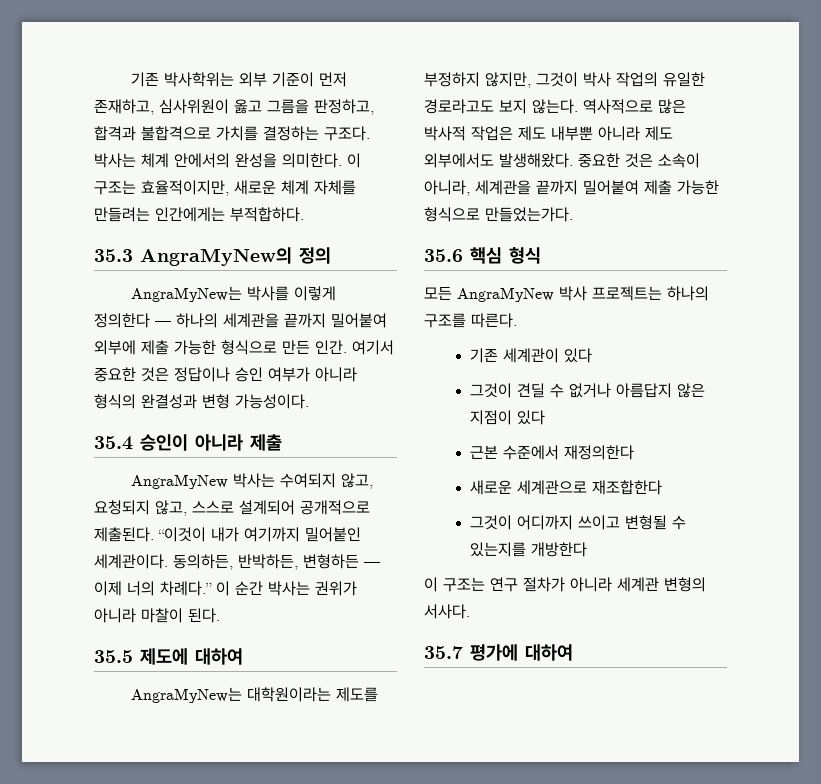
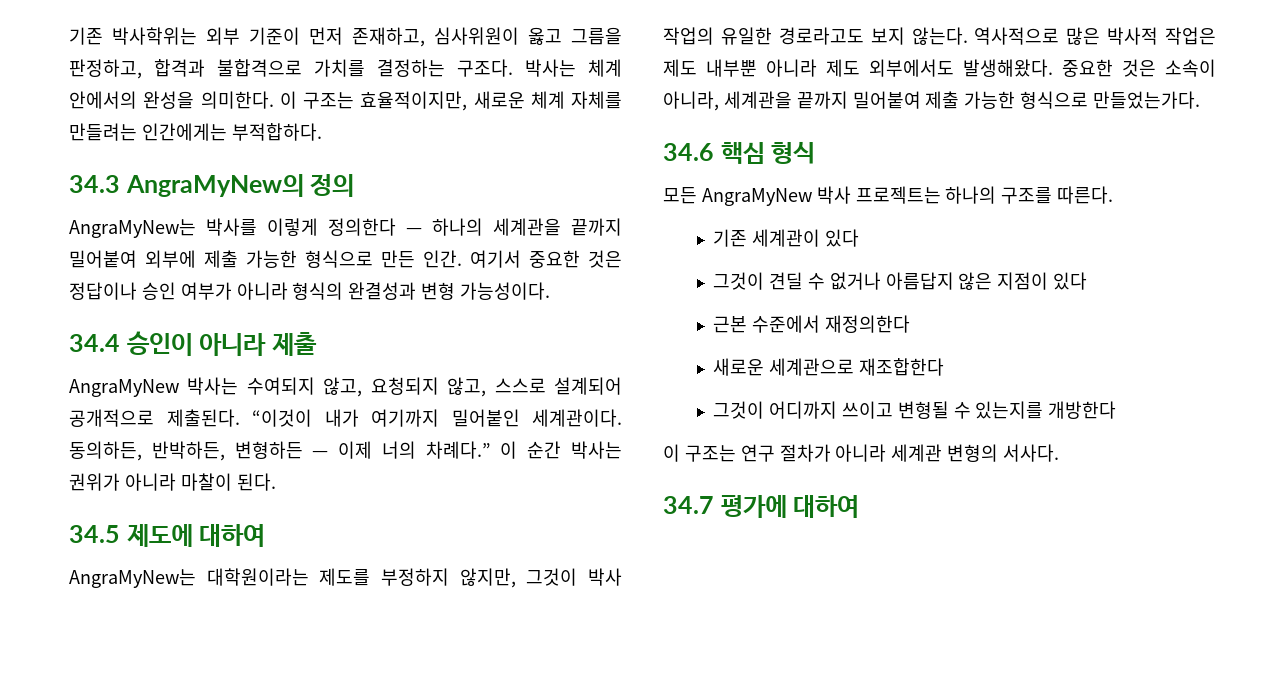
- 35.3 AngraMyNew의 정의
+ 34.3 AngraMyNew의 정의
- 35.4 승인이 아니라 제출
+ 34.4 승인이 아니라 제출
- 35.5 제도에 대하여
+ 34.5 제도에 대하여
- 35.6 핵심 형식
+ 34.6 핵심 형식
- 35.7 평가에 대하여
+ 34.7 평가에 대하여

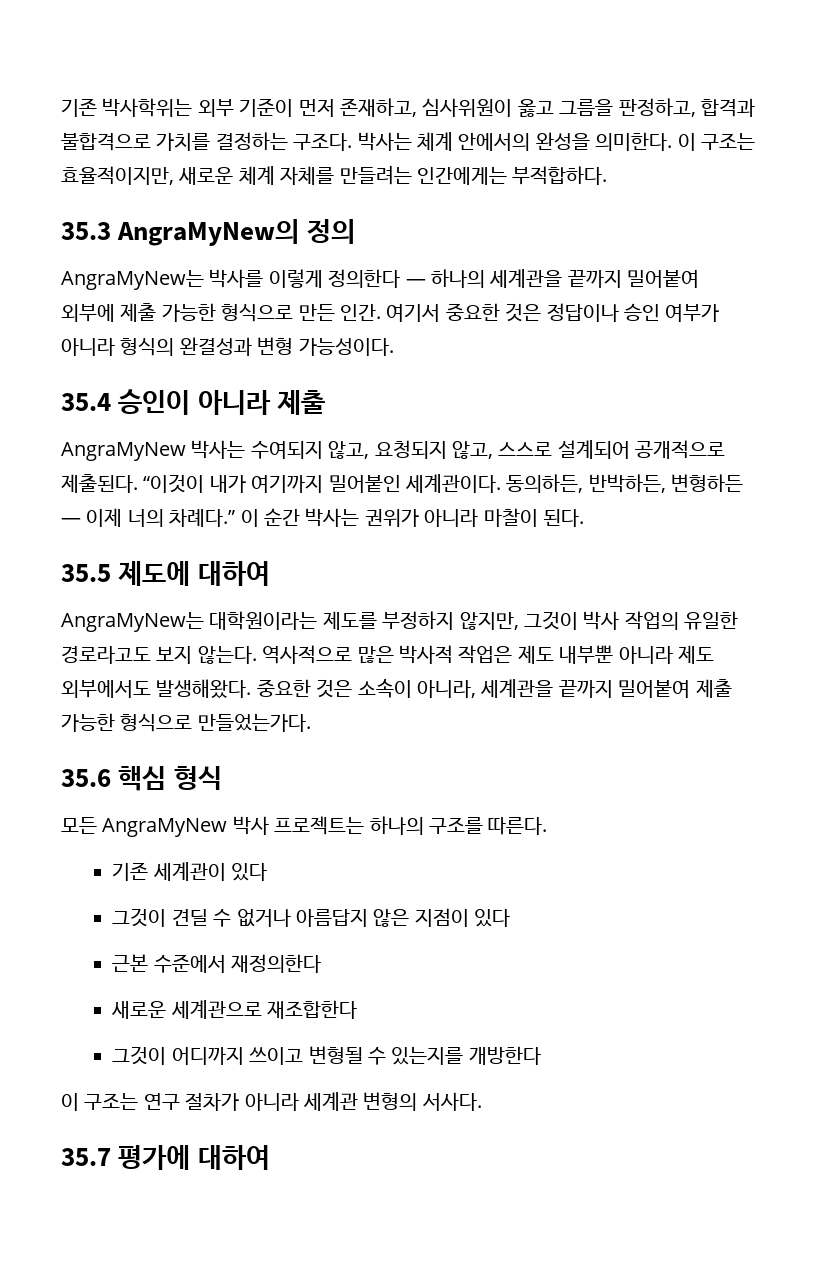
- 34.3 AngraMyNew의 정의
+ 35.3 AngraMyNew의 정의
- 34.4 승인이 아니라 제출
+ 35.4 승인이 아니라 제출
- 34.5 제도에 대하여
+ 35.5 제도에 대하여
- 34.6 핵심 형식
+ 35.6 핵심 형식
- 34.7 평가에 대하여
+ 35.7 평가에 대하여

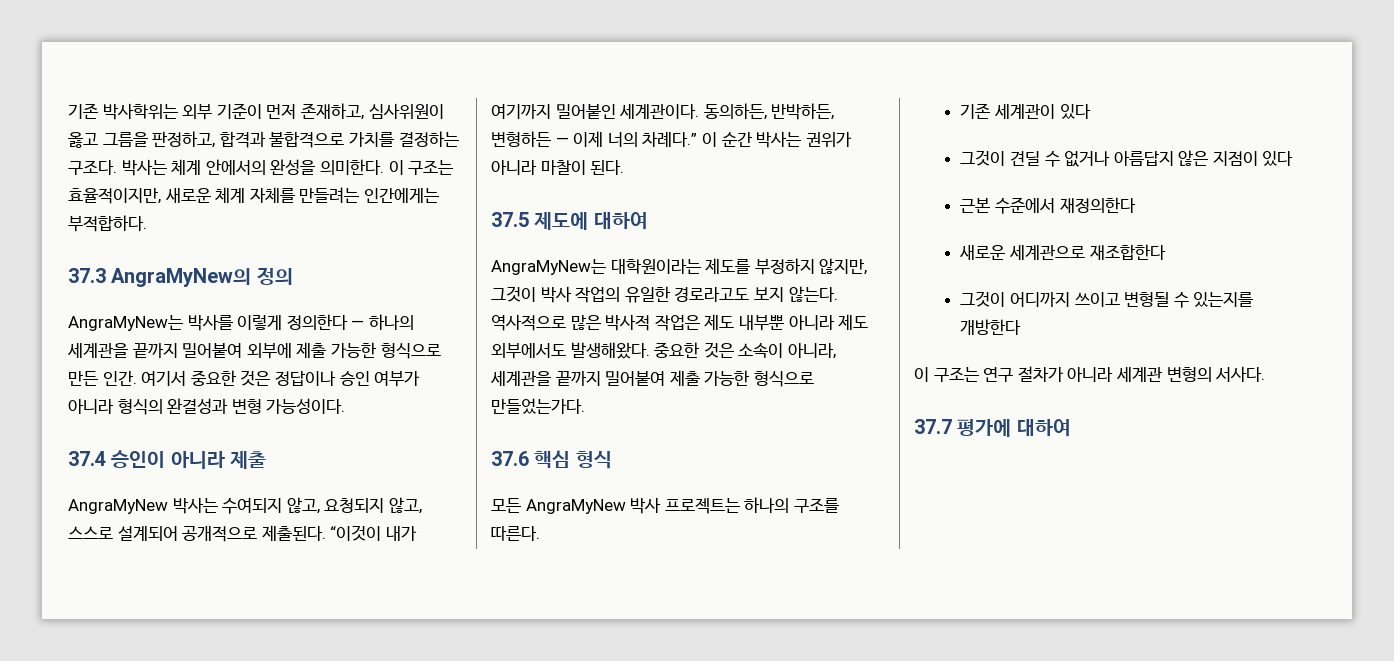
- 35.3 AngraMyNew의 정의
+ 37.3 AngraMyNew의 정의
- 35.4 승인이 아니라 제출
+ 37.4 승인이 아니라 제출
- 35.5 제도에 대하여
+ 37.5 제도에 대하여
- 35.6 핵심 형식
+ 37.6 핵심 형식
- 35.7 평가에 대하여
+ 37.7 평가에 대하여

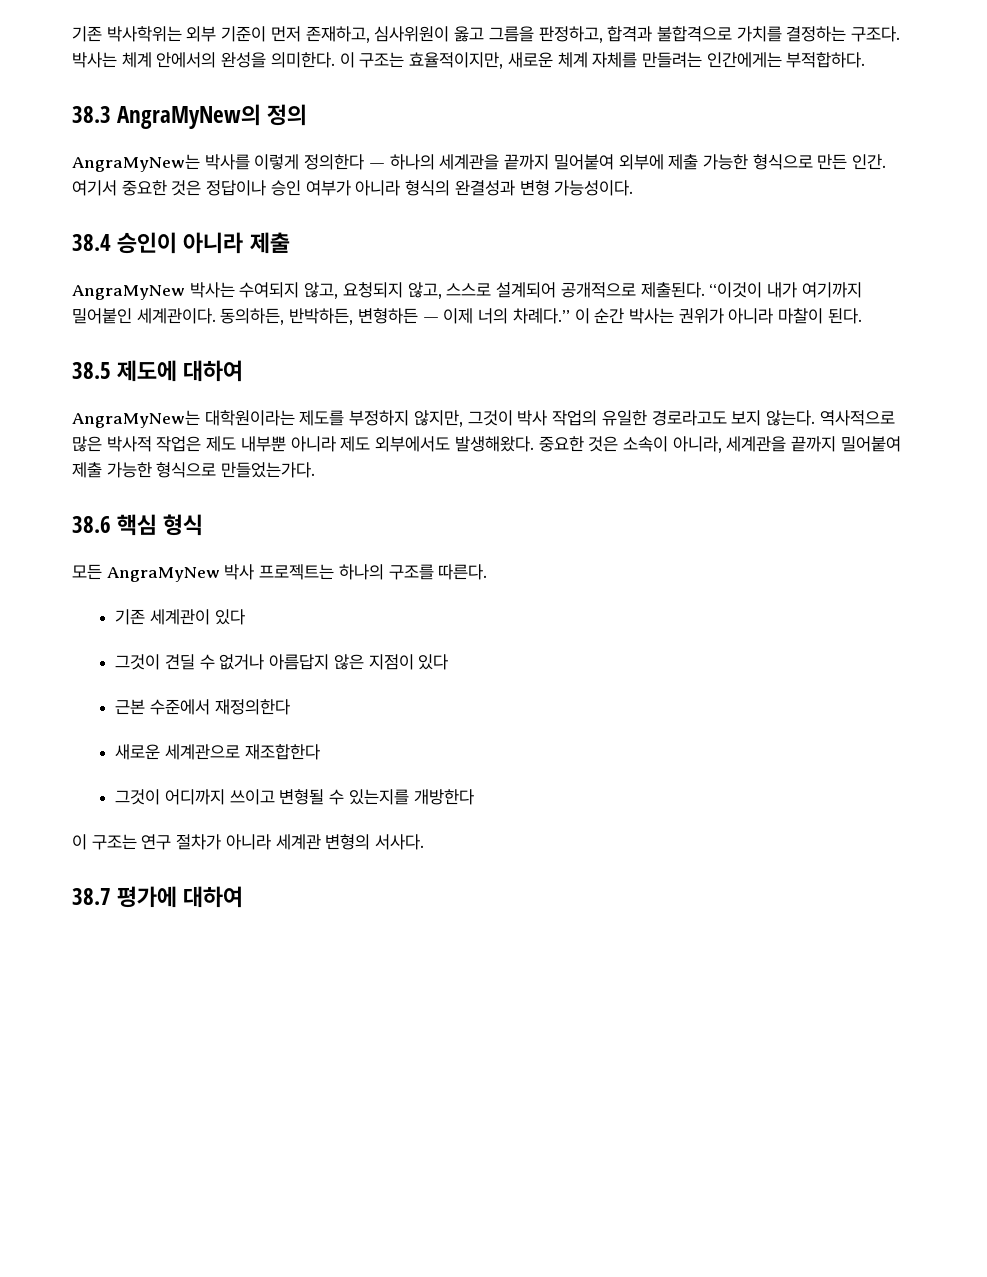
- 37.3 AngraMyNew의 정의
+ 38.3 AngraMyNew의 정의
- 37.4 승인이 아니라 제출
+ 38.4 승인이 아니라 제출
- 37.5 제도에 대하여
+ 38.5 제도에 대하여
- 37.6 핵심 형식
+ 38.6 핵심 형식
- 37.7 평가에 대하여
+ 38.7 평가에 대하여

